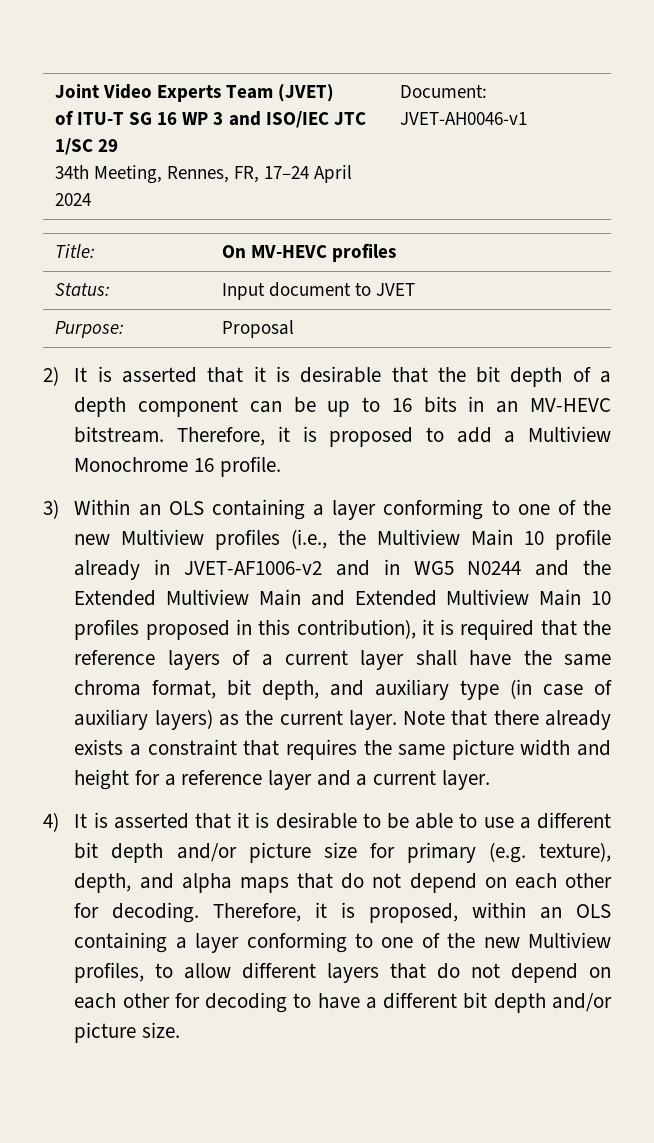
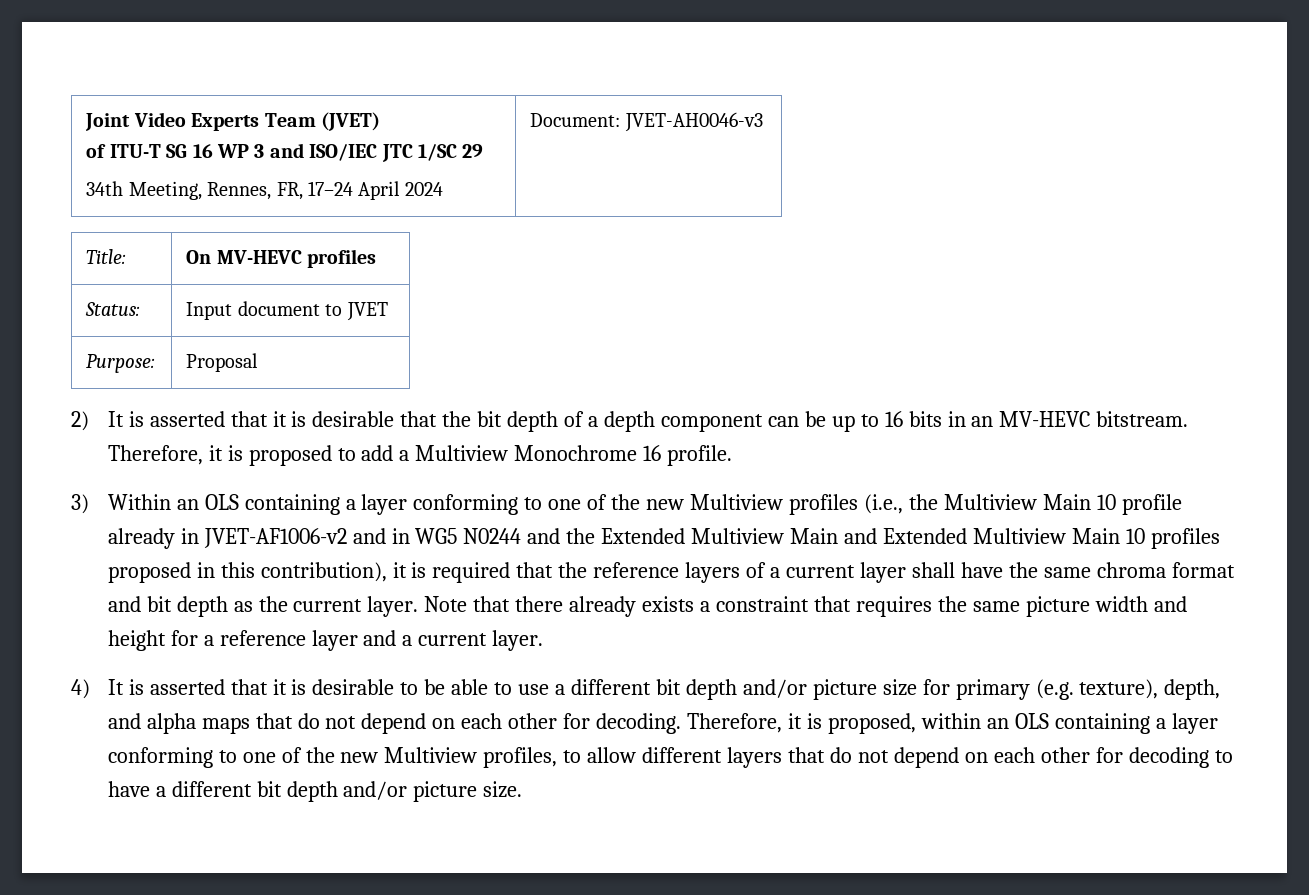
  Joint Video Experts Team (JVET)
  of ITU-T SG 16 WP 3 and ISO/IEC JTC 1/SC 29
- 34th Meeting, Rennes, FR, 17–24 April 2024 | Document: JVET-AH0046-v1
+ 34th Meeting, Rennes, FR, 17–24 April 2024 | Document: JVET-AH0046-v3
- 3) Within an OLS containing a layer conforming to one of the new Multiview profiles (i.e., the Multiview Main 10 profile already in JVET-AF1006-v2 and in WG5 N0244 and the Extended Multiview Main and Extended Multiview Main 10 profiles proposed in this contribution), it is required that the reference layers of a current layer shall have the same chroma format, bit depth, and auxiliary type (in case of auxiliary layers) as the current layer.
+ 3) Within an OLS containing a layer conforming to one of the new Multiview profiles (i.e., the Multiview Main 10 profile already in JVET-AF1006-v2 and in WG5 N0244 and the Extended Multiview Main and Extended Multiview Main 10 profiles proposed in this contribution), it is required that the reference layers of a current layer shall have the same chroma format and bit depth as the current layer.

